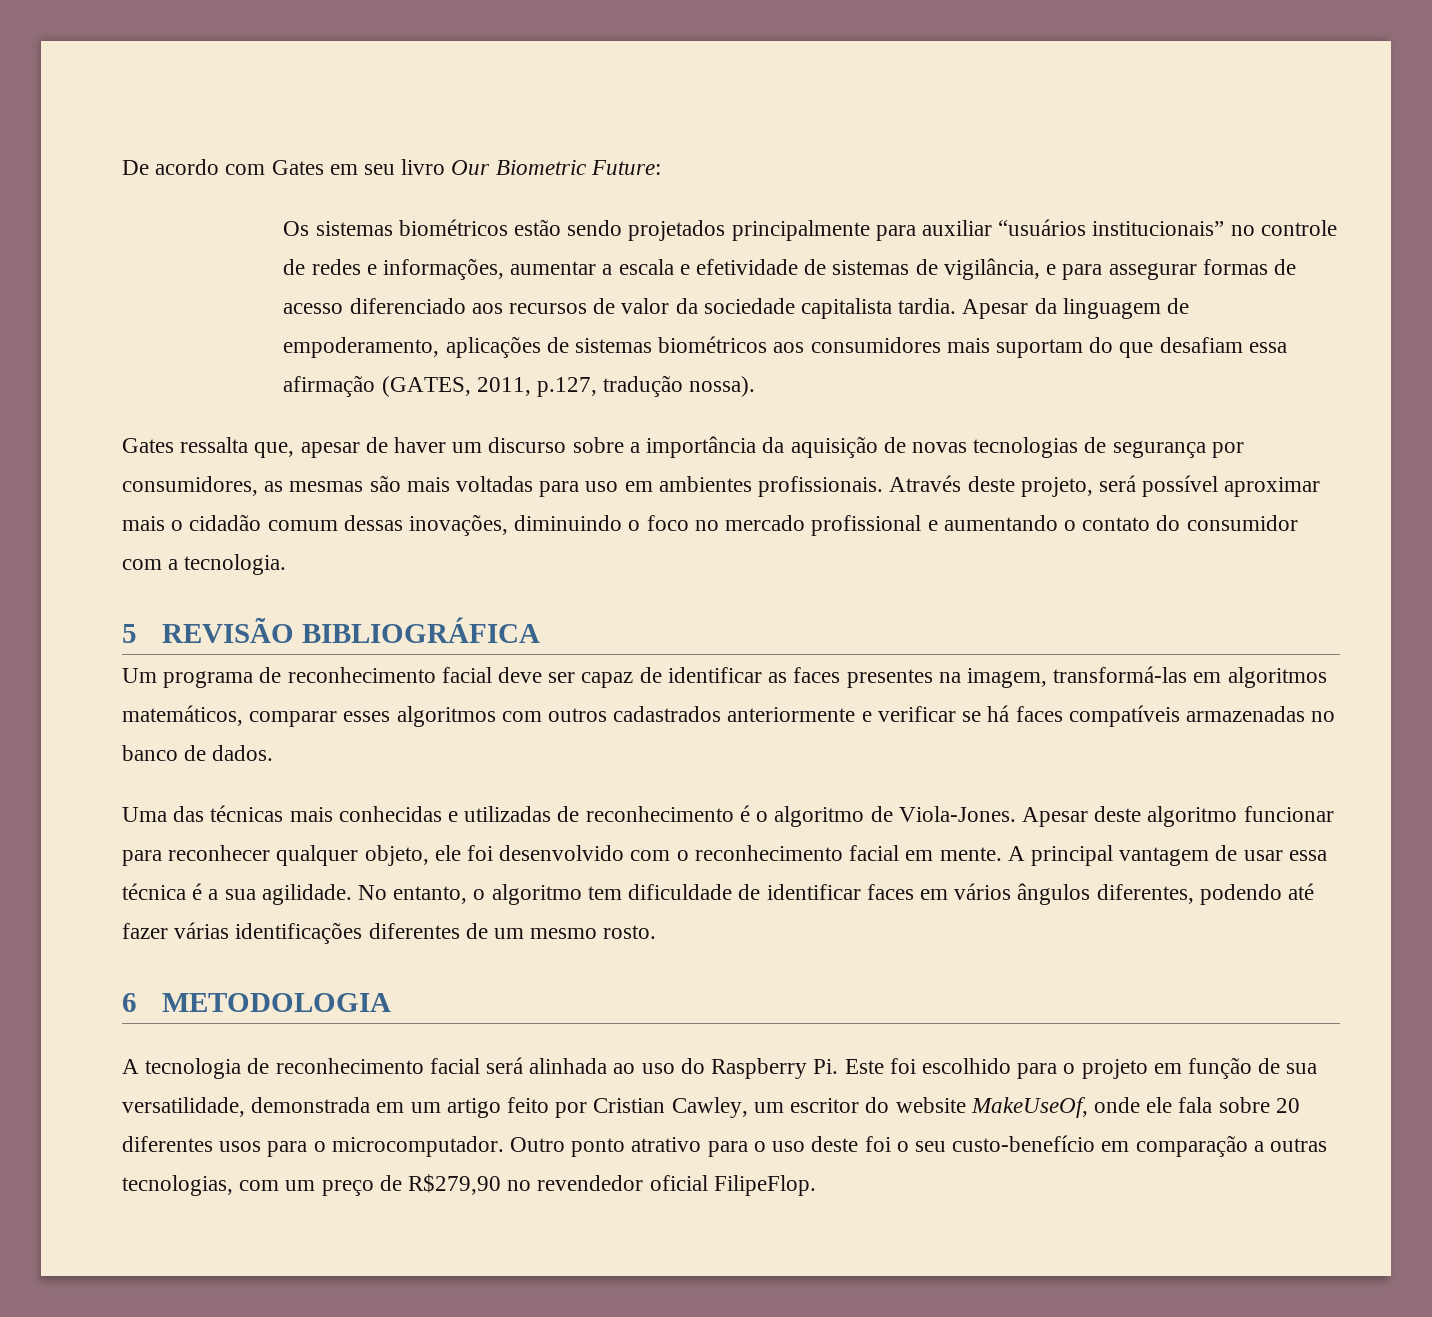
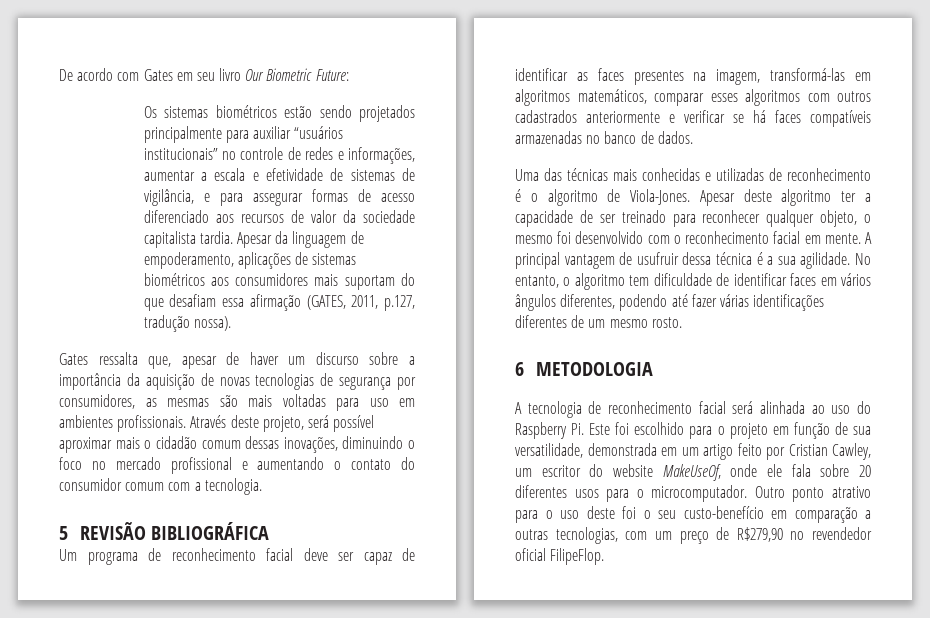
- Através deste projeto, será possível aproximar mais o cidadão comum dessas inovações, diminuindo o foco no mercado profissional e aumentando o contato do consumidor com a tecnologia.
+ Através deste projeto, será possível aproximar mais o cidadão comum dessas inovações, diminuindo o foco no mercado profissional e aumentando o contato do consumidor comum com a tecnologia.
- Apesar deste algoritmo funcionar para reconhecer qualquer objeto, ele foi desenvolvido com o reconhecimento facial em mente.
+ Apesar deste algoritmo ter a capacidade de ser treinado para reconhecer qualquer objeto, o mesmo foi desenvolvido com o reconhecimento facial em mente.
- A principal vantagem de usar essa técnica é a sua agilidade.
+ A principal vantagem de usufruir dessa técnica é a sua agilidade.

